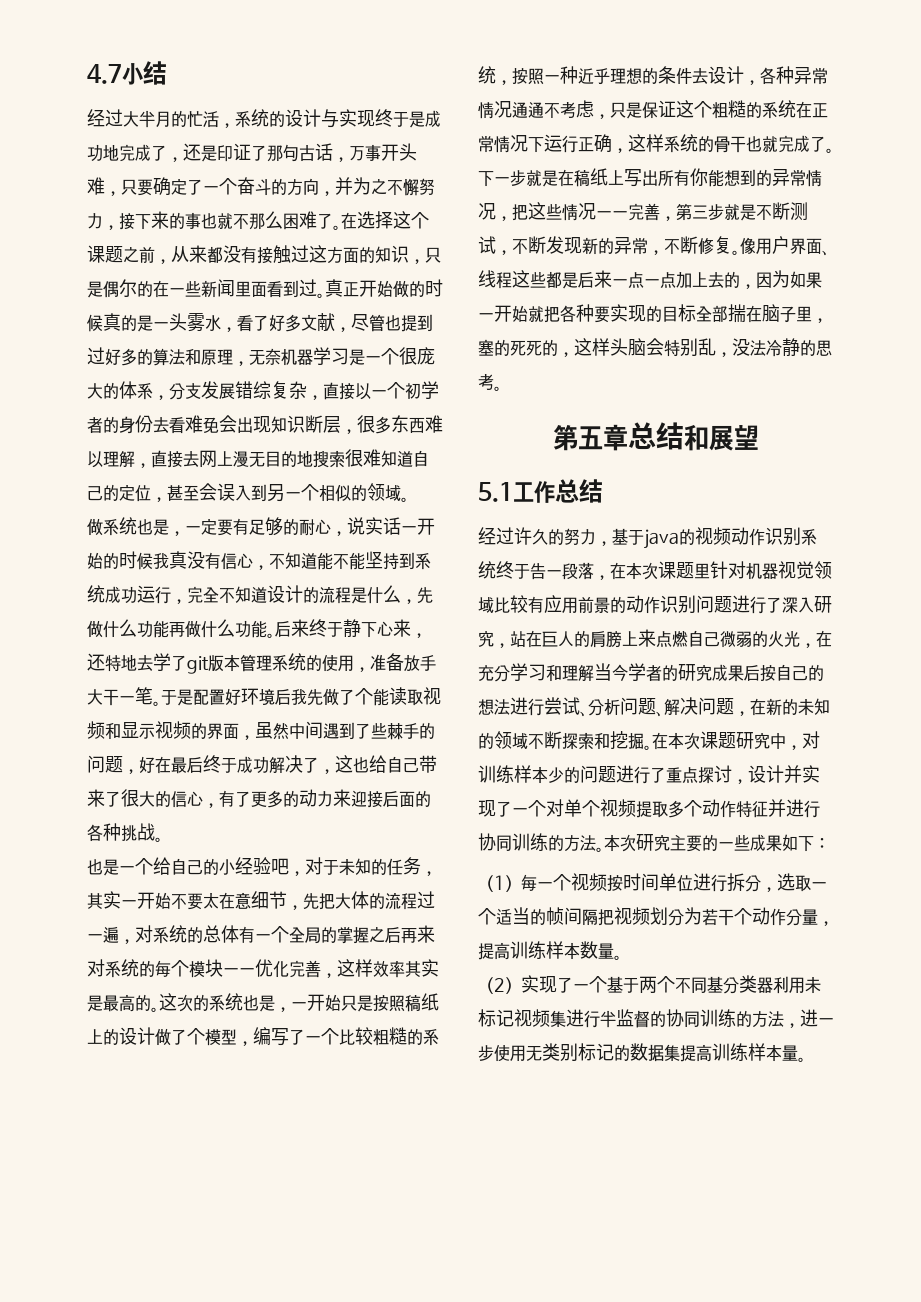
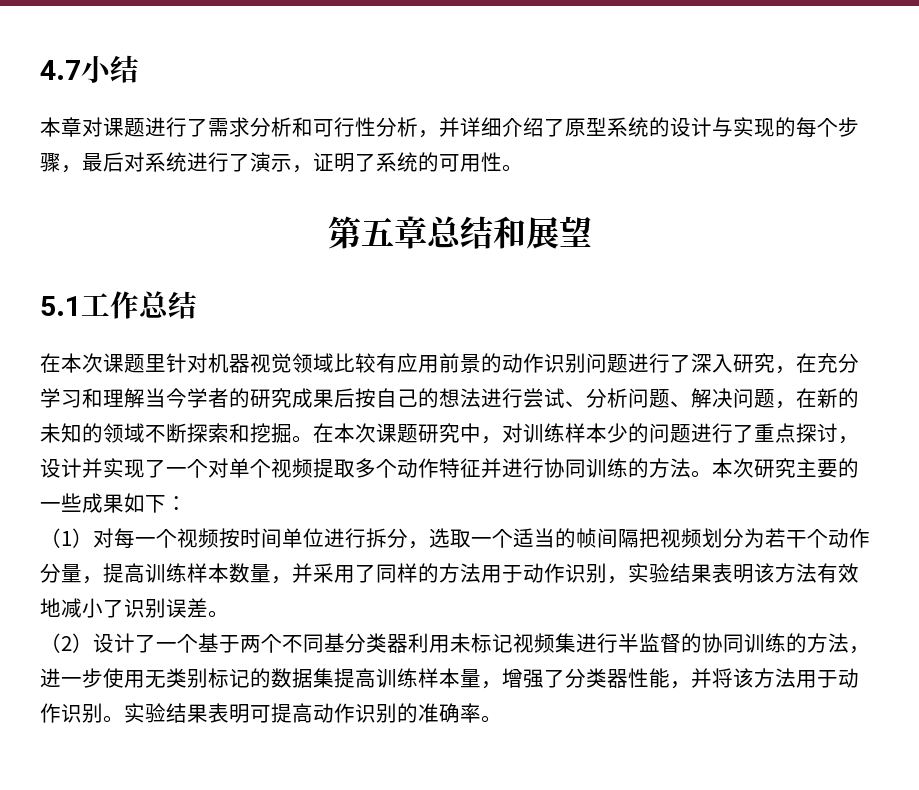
- 经过大半月的忙活，系统的设计与实现终于是成功地完成了，还是印证了那句古话，万事开头难，只要确定了一个奋斗的方向，并为之不懈努力，接下来的事也就不那么困难了。在选择这个课题之前，从来都没有接触过这方面的知识，只是偶尔的在一些新闻里面看到过。真正开始做的时候真的是一头雾水，看了好多文献，尽管也提到过好多的算法和原理，无奈机器学习是一个很庞大的体系，分支发展错综复杂，直接以一个初学者的身份去看难免会出现知识断层，很多东西难以理解，直接去网上漫无目的地搜索很难知道自己的定位，甚至会误入到另一个相似的领域。
- 做系统也是，一定要有足够的耐心，说实话一开始的时候我真没有信心，不知道能不能坚持到系统成功运行，完全不知道设计的流程是什么，先做什么功能再做什么功能。后来终于静下心来，还特地去学了git版本管理系统的使用，准备放手大干一笔。于是配置好环境后我先做了个能读取视频和显示视频的界面，虽然中间遇到了些棘手的问题，好在最后终于成功解决了，这也给自己带来了很大的信心，有了更多的动力来迎接后面的各种挑战。
- 也是一个给自己的小经验吧，对于未知的任务，其实一开始不要太在意细节，先把大体的流程过一遍，对系统的总体有一个全局的掌握之后再来对系统的每个模块一一优化完善，这样效率其实是最高的。这次的系统也是，一开始只是按照稿纸上的设计做了个模型，编写了一个比较粗糙的系统，按照一种近乎理想的条件去设计，各种异常情况通通不考虑，只是保证这个粗糙的系统在正常情况下运行正确，这样系统的骨干也就完成了。下一步就是在稿纸上写出所有你能想到的异常情况，把这些情况一一完善，第三步就是不断测试，不断发现新的异常，不断修复。像用户界面、线程这些都是后来一点一点加上去的，因为如果一开始就把各种要实现的目标全部揣在脑子里，塞的死死的，这样头脑会特别乱，没法冷静的思考。
+ 本章对课题进行了需求分析和可行性分析，并详细介绍了原型系统的设计与实现的每个步骤，最后对系统进行了演示，证明了系统的可用性。
- 经过许久的努力，基于java的视频动作识别系统终于告一段落，在本次课题里针对机器视觉领域比较有应用前景的动作识别问题进行了深入研究，站在巨人的肩膀上来点燃自己微弱的火光，在充分学习和理解当今学者的研究成果后按自己的想法进行尝试、分析问题、解决问题，在新的未知的领域不断探索和挖掘。
+ 在本次课题里针对机器视觉领域比较有应用前景的动作识别问题进行了深入研究，在充分学习和理解当今学者的研究成果后按自己的想法进行尝试、分析问题、解决问题，在新的未知的领域不断探索和挖掘。
- （1）每一个视频按时间单位进行拆分，选取一个适当的帧间隔把视频划分为若干个动作分量，提高训练样本数量。
+ （1）对每一个视频按时间单位进行拆分，选取一个适当的帧间隔把视频划分为若干个动作分量，提高训练样本数量，并采用了同样的方法用于动作识别，实验结果表明该方法有效地减小了识别误差。
- （2）实现了一个基于两个不同基分类器利用未标记视频集进行半监督的协同训练的方法，进一步使用无类别标记的数据集提高训练样本量。
+ （2）设计了一个基于两个不同基分类器利用未标记视频集进行半监督的协同训练的方法，进一步使用无类别标记的数据集提高训练样本量，增强了分类器性能，并将该方法用于动作识别。实验结果表明可提高动作识别的准确率。

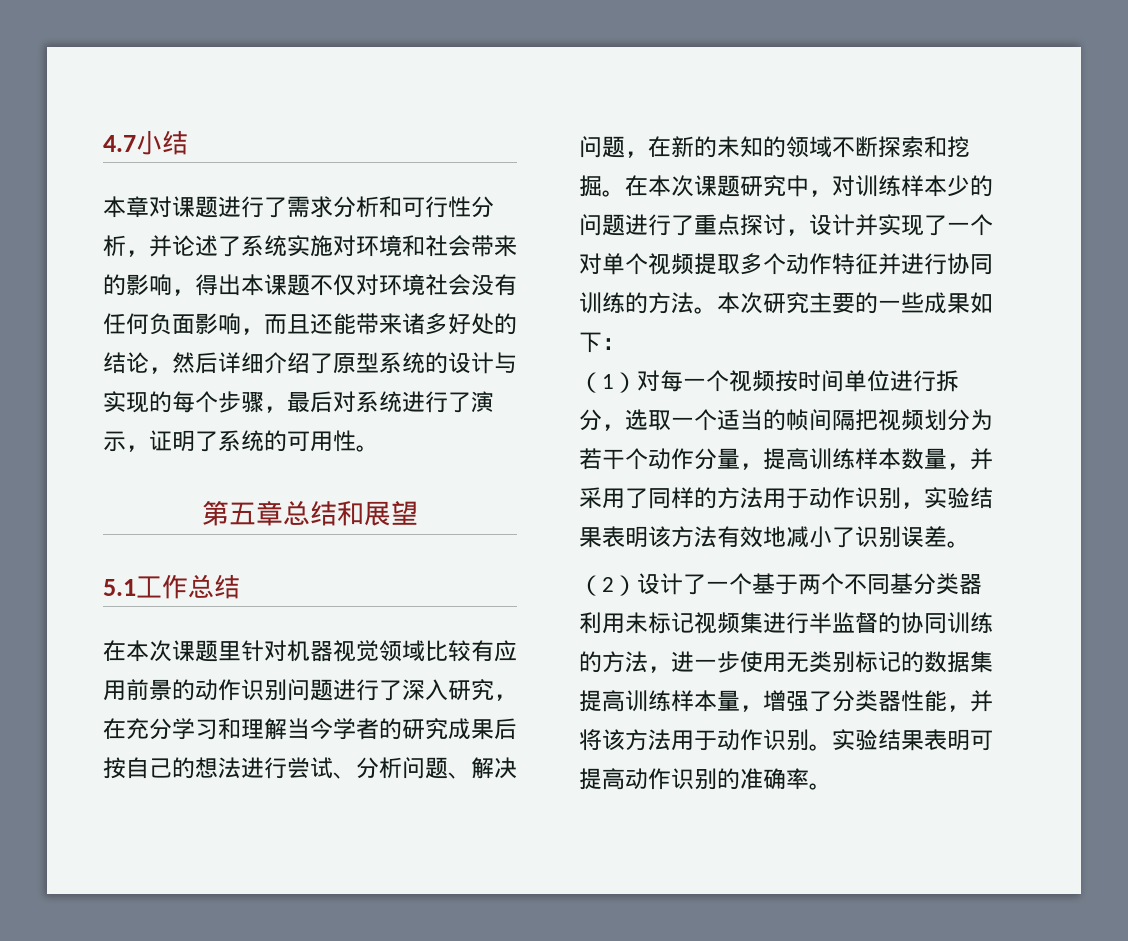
- 本章对课题进行了需求分析和可行性分析，并详细介绍了原型系统的设计与实现的每个步骤，最后对系统进行了演示，证明了系统的可用性。
+ 本章对课题进行了需求分析和可行性分析，并论述了系统实施对环境和社会带来的影响，得出本课题不仅对环境社会没有任何负面影响，而且还能带来诸多好处的结论，然后详细介绍了原型系统的设计与实现的每个步骤，最后对系统进行了演示，证明了系统的可用性。

